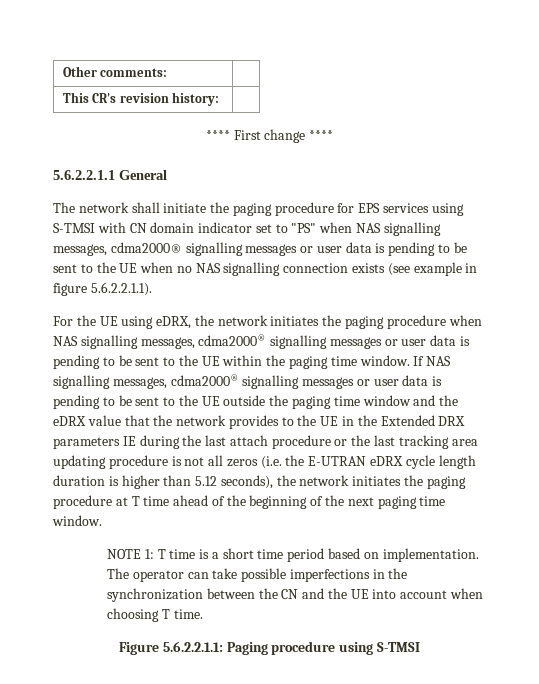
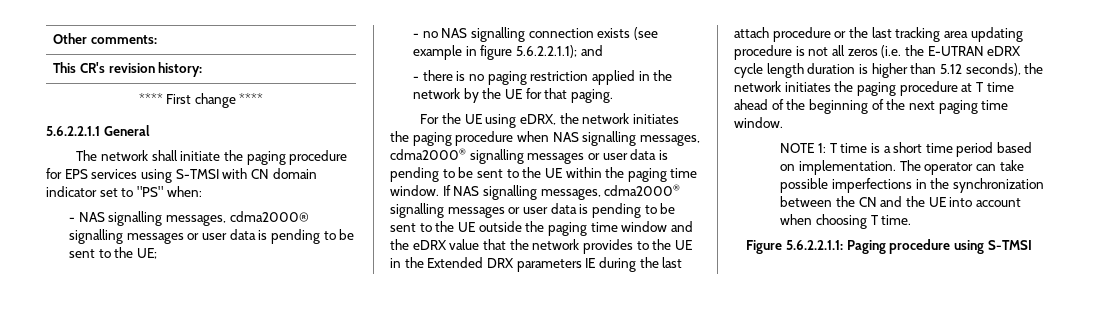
- The network shall initiate the paging procedure for EPS services using S-TMSI with CN domain indicator set to "PS" when NAS signalling messages, cdma2000® signalling messages or user data is pending to be sent to the UE when no NAS signalling connection exists (see example in figure 5.6.2.2.1.1).
+ The network shall initiate the paging procedure for EPS services using S-TMSI with CN domain indicator set to "PS" when:
+ - NAS signalling messages, cdma2000® signalling messages or user data is pending to be sent to the UE;
+ - no NAS signalling connection exists (see example in figure 5.6.2.2.1.1); and
+ - there is no paging restriction applied in the network by the UE for that paging.

